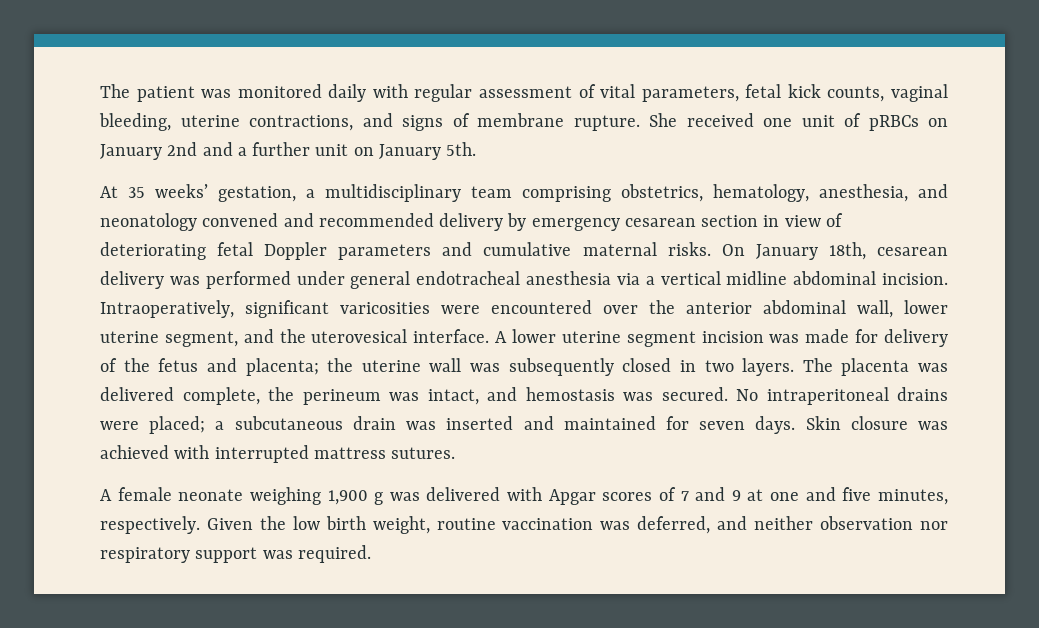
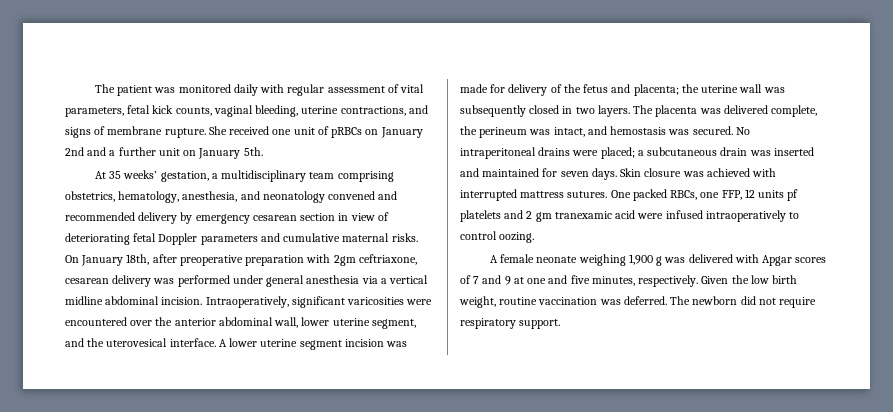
- On January 18th, cesarean delivery was performed under general endotracheal anesthesia via a vertical midline abdominal incision.
+ On January 18th, after preoperative preparation with 2gm ceftriaxone, cesarean delivery was performed under general anesthesia via a vertical midline abdominal incision.
+ One packed RBCs, one FFP, 12 units pf platelets and 2 gm tranexamic acid were infused intraoperatively to control oozing.
- Given the low birth weight, routine vaccination was deferred, and neither observation nor respiratory support was required.
+ Given the low birth weight, routine vaccination was deferred. The newborn did not require respiratory support.

